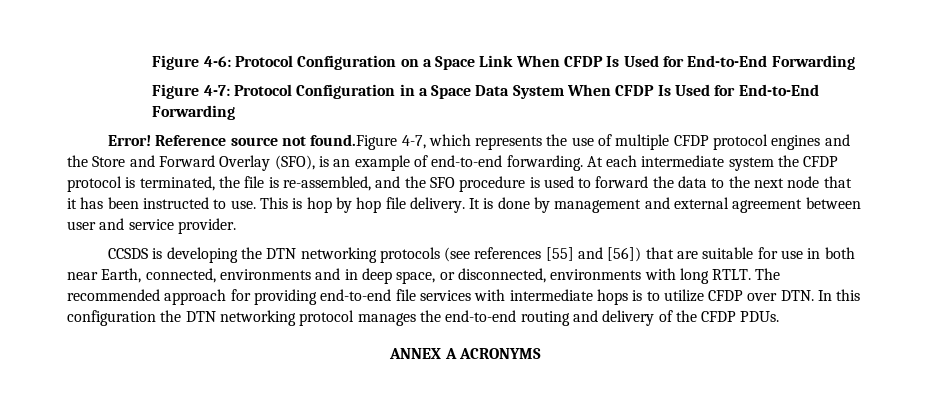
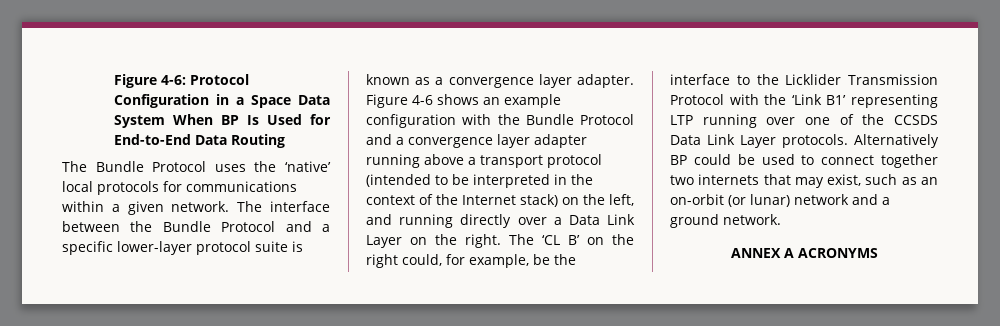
- Figure 4-6: Protocol Configuration on a Space Link When CFDP Is Used for End-to-End Forwarding
- Figure 4-7: Protocol Configuration in a Space Data System When CFDP Is Used for End-to-End Forwarding
- Error! Reference source not found.Figure 4-7, which represents the use of multiple CFDP protocol engines and the Store and Forward Overlay (SFO), is an example of end-to-end forwarding. At each intermediate system the CFDP protocol is terminated, the file is re-assembled, and the SFO procedure is used to forward the data to the next node that it has been instructed to use. This is hop by hop file delivery. It is done by management and external agreement between user and service provider.
- CCSDS is developing the DTN networking protocols (see references [55] and [56]) that are suitable for use in both near Earth, connected, environments and in deep space, or disconnected, environments with long RTLT. The recommended approach for providing end-to-end file services with intermediate hops is to utilize CFDP over DTN. In this configuration the DTN networking protocol manages the end-to-end routing and delivery of the CFDP PDUs.
+ Figure 4-6: Protocol Configuration in a Space Data System When BP Is Used for End-to-End Data Routing
+ The Bundle Protocol uses the ‘native’ local protocols for communications within a given network. The interface between the Bundle Protocol and a specific lower-layer protocol suite is known as a convergence layer adapter. Figure 4-6 shows an example configuration with the Bundle Protocol and a convergence layer adapter running above a transport protocol (intended to be interpreted in the context of the Internet stack) on the left, and running directly over a Data Link Layer on the right. The ‘CL B’ on the right could, for example, be the interface to the Licklider Transmission Protocol with the ‘Link B1’ representing LTP running over one of the CCSDS Data Link Layer protocols. Alternatively BP could be used to connect together two internets that may exist, such as an on-orbit (or lunar) network and a ground network.

